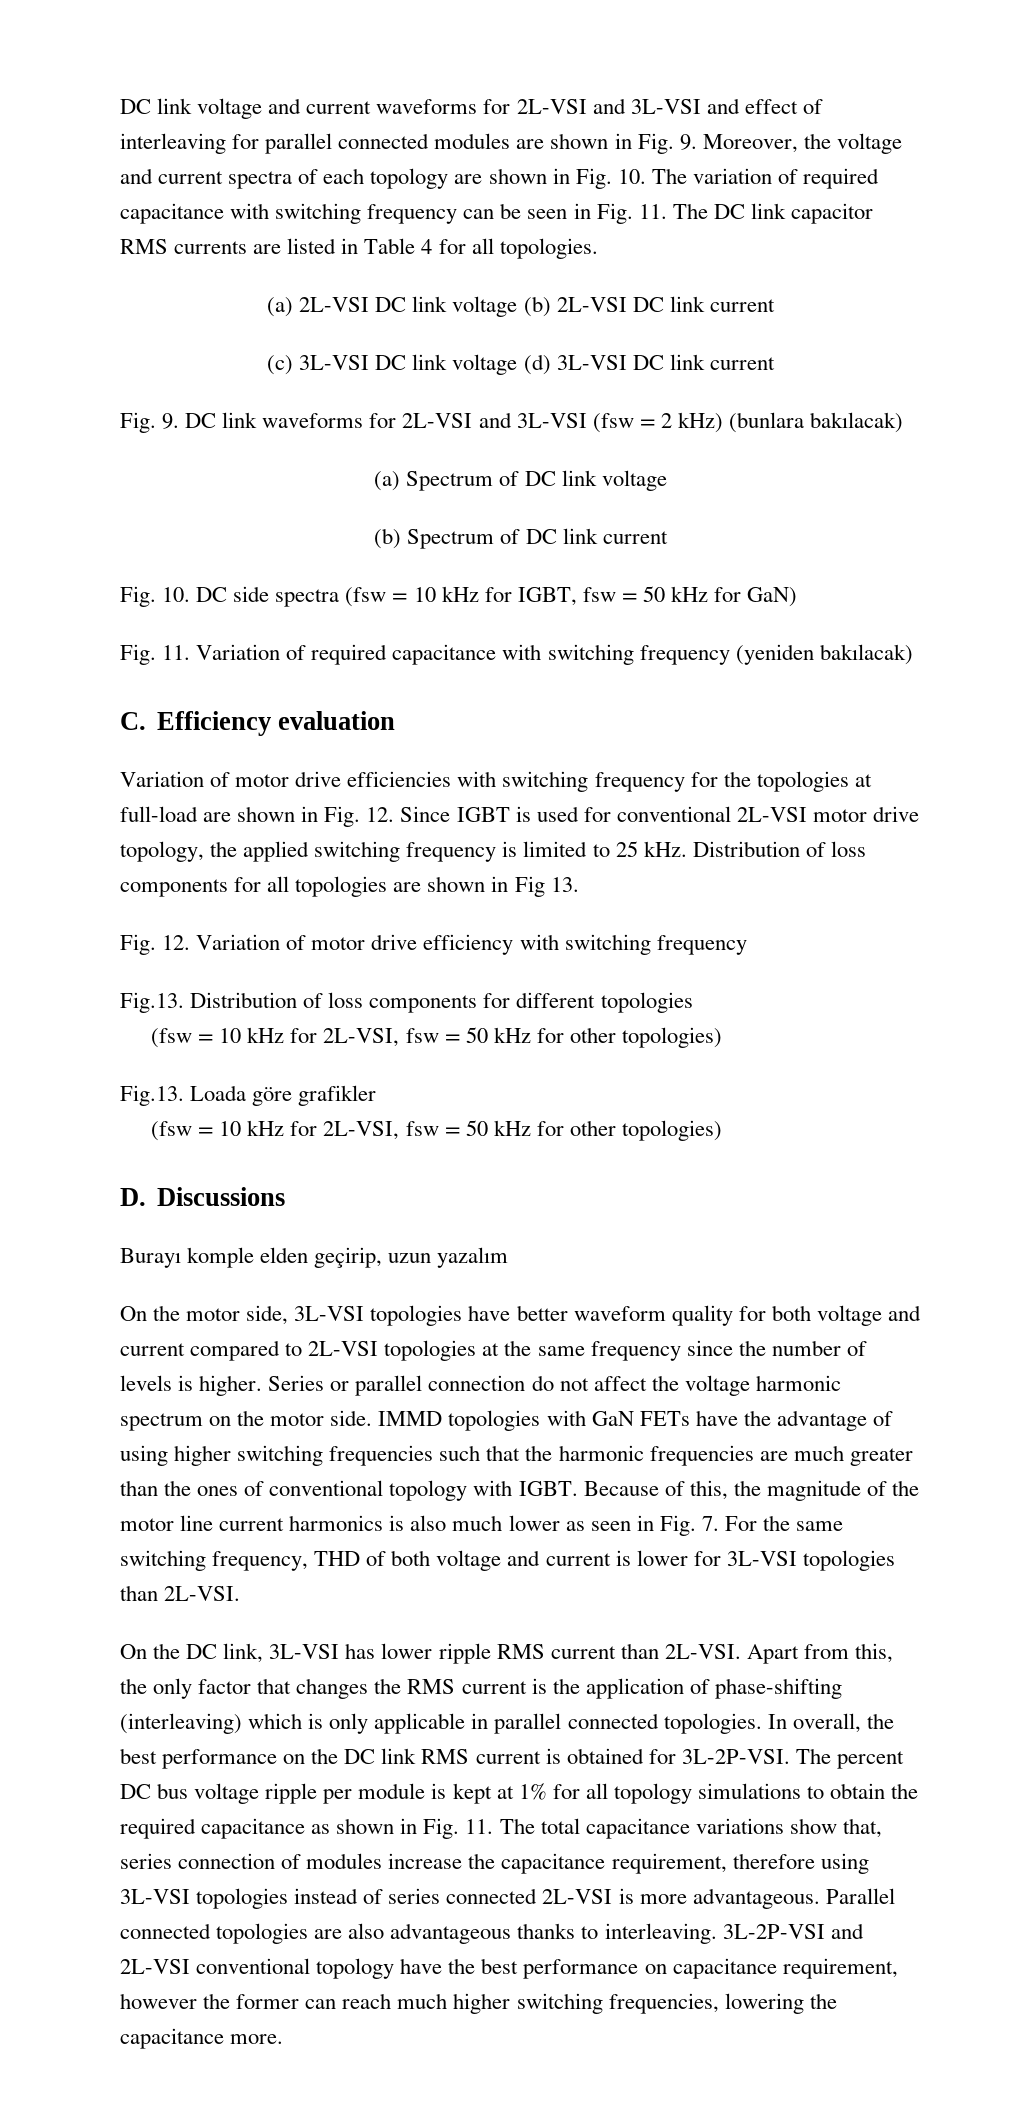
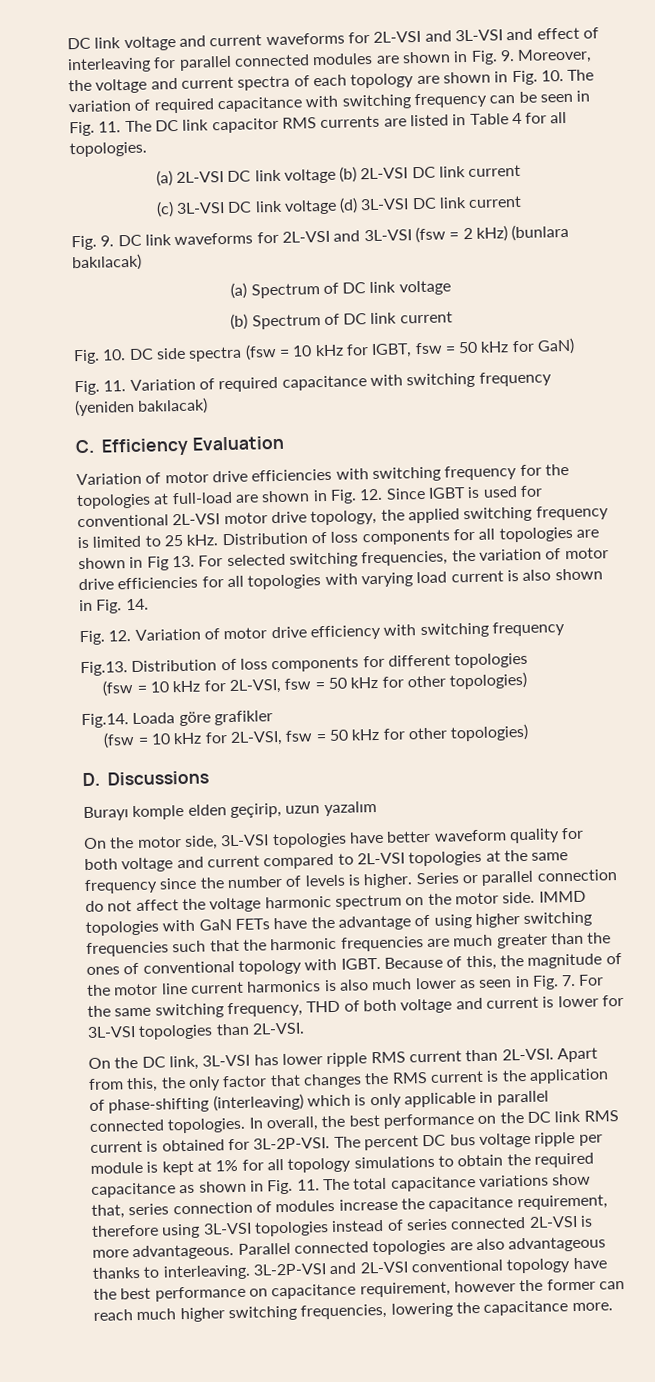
- C. Efficiency evaluation
+ C. Efficiency Evaluation
- Distribution of loss components for all topologies are shown in Fig 13.
+ Distribution of loss components for all topologies are shown in Fig 13. For selected switching frequencies, the variation of motor drive efficiencies for all topologies with varying load current is also shown in Fig. 14.
- Fig.13. Loada göre grafikler
+ Fig.14. Loada göre grafikler

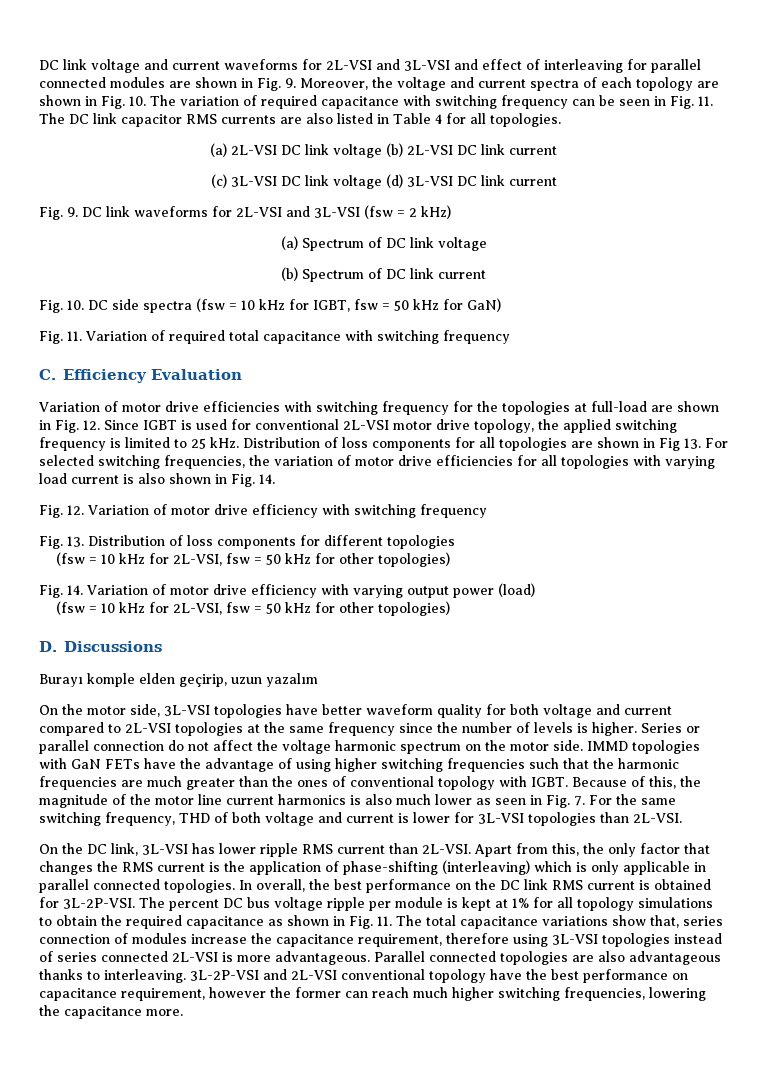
- DC link voltage and current waveforms for 2L-VSI and 3L-VSI and effect of interleaving for parallel connected modules are shown in Fig. 9. Moreover, the voltage and current spectra of each topology are shown in Fig. 10. The variation of required capacitance with switching frequency can be seen in Fig. 11. The DC link capacitor RMS currents are listed in Table 4 for all topologies.
+ DC link voltage and current waveforms for 2L-VSI and 3L-VSI and effect of interleaving for parallel connected modules are shown in Fig. 9. Moreover, the voltage and current spectra of each topology are shown in Fig. 10. The variation of required capacitance with switching frequency can be seen in Fig. 11. The DC link capacitor RMS currents are also listed in Table 4 for all topologies.
- Fig. 9. DC link waveforms for 2L-VSI and 3L-VSI (fsw = 2 kHz) (bunlara bakılacak)
+ Fig. 9. DC link waveforms for 2L-VSI and 3L-VSI (fsw = 2 kHz)
- Fig. 11. Variation of required capacitance with switching frequency (yeniden bakılacak)
+ Fig. 11. Variation of required total capacitance with switching frequency
- Fig.13. Distribution of loss components for different topologies
+ Fig. 13. Distribution of loss components for different topologies
- Fig.14. Loada göre grafikler
+ Fig. 14. Variation of motor drive efficiency with varying output power (load)

